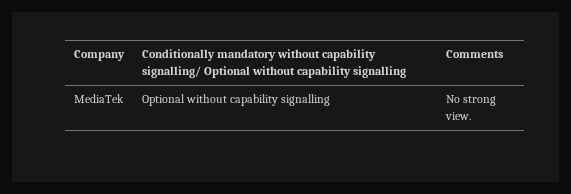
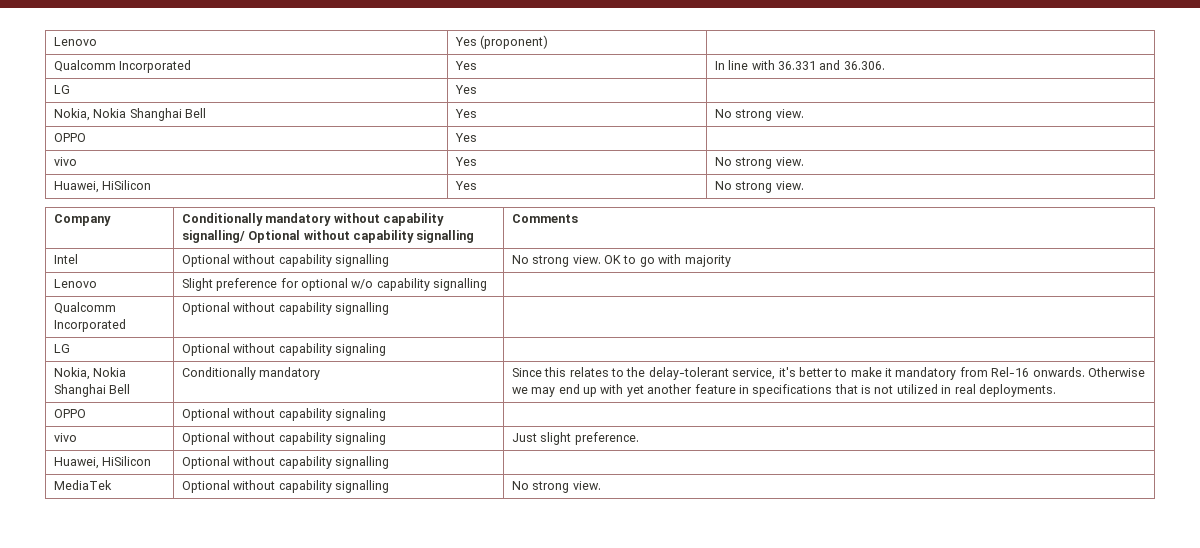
+ Lenovo | Yes (proponent) |
+ Qualcomm Incorporated | Yes | In line with 36.331 and 36.306.
+ LG | Yes |
+ Nokia, Nokia Shanghai Bell | Yes | No strong view.
+ OPPO | Yes |
+ vivo | Yes | No strong view.
+ Huawei, HiSilicon | Yes | No strong view.
+ Intel | Optional without capability signalling | No strong view. OK to go with majority
+ Lenovo | Slight preference for optional w/o capability signalling |
+ Qualcomm Incorporated | Optional without capability signalling |
+ LG | Optional without capability signaling |
+ Nokia, Nokia Shanghai Bell | Conditionally mandatory | Since this relates to the delay-tolerant service, it's better to make it mandatory from Rel-16 onwards. Otherwise we may end up with yet another feature in specifications that is not utilized in real deployments.
+ OPPO | Optional without capability signaling |
+ vivo | Optional without capability signaling | Just slight preference.
+ Huawei, HiSilicon | Optional without capability signalling |

